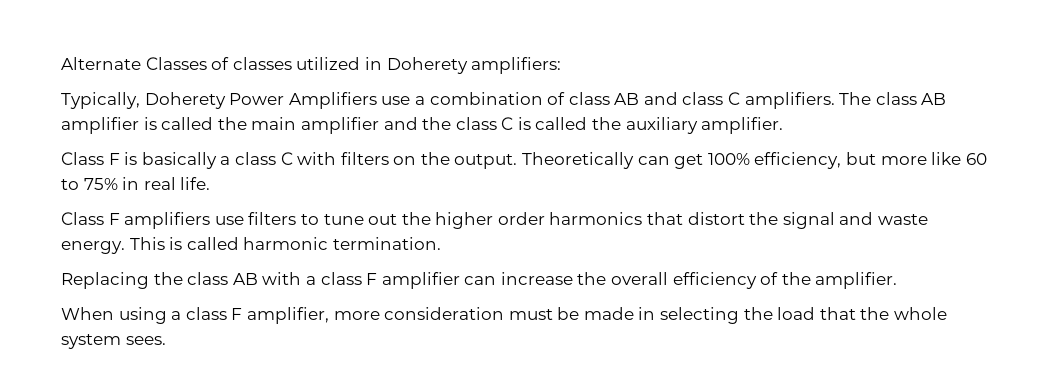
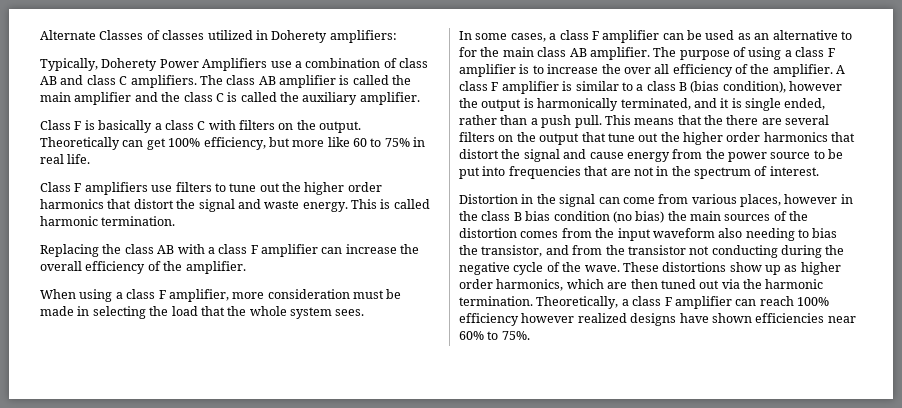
+ In some cases, a class F amplifier can be used as an alternative to for the main class AB amplifier. The purpose of using a class F amplifier is to increase the over all efficiency of the amplifier. A class F amplifier is similar to a class B (bias condition), however the output is harmonically terminated, and it is single ended, rather than a push pull. This means that the there are several filters on the output that tune out the higher order harmonics that distort the signal and cause energy from the power source to be put into frequencies that are not in the spectrum of interest.
+ Distortion in the signal can come from various places, however in the class B bias condition (no bias) the main sources of the distortion comes from the input waveform also needing to bias the transistor, and from the transistor not conducting during the negative cycle of the wave. These distortions show up as higher order harmonics, which are then tuned out via the harmonic termination. Theoretically, a class F amplifier can reach 100% efficiency however realized designs have shown efficiencies near 60% to 75%.

